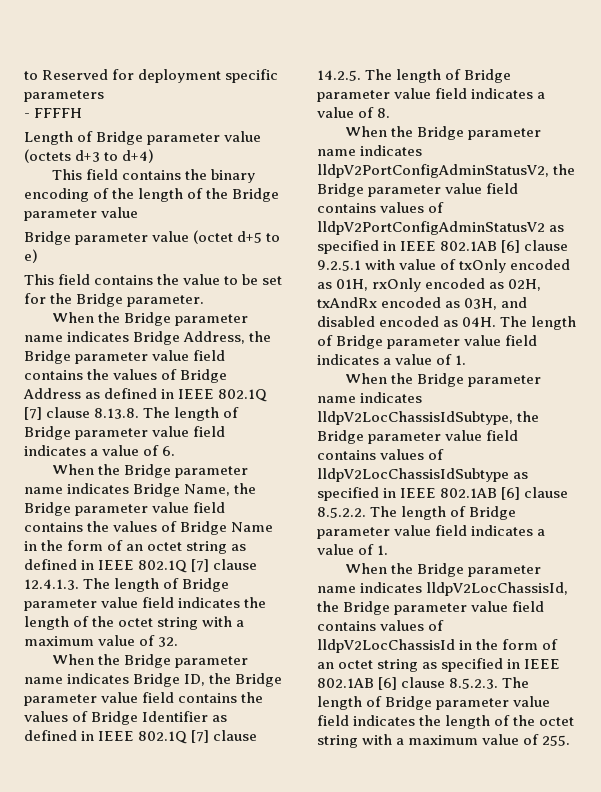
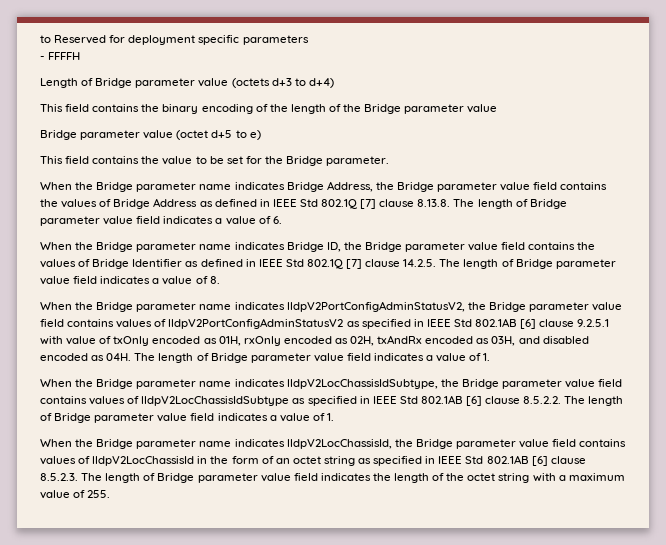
- When the Bridge parameter name indicates Bridge Address, the Bridge parameter value field contains the values of Bridge Address as defined in IEEE 802.1Q [7] clause 8.13.8. The length of Bridge parameter value field indicates a value of 6.
+ When the Bridge parameter name indicates Bridge Address, the Bridge parameter value field contains the values of Bridge Address as defined in IEEE Std 802.1Q [7] clause 8.13.8. The length of Bridge parameter value field indicates a value of 6.
- When the Bridge parameter name indicates Bridge Name, the Bridge parameter value field contains the values of Bridge Name in the form of an octet string as defined in IEEE 802.1Q [7] clause 12.4.1.3. The length of Bridge parameter value field indicates the length of the octet string with a maximum value of 32.
- When the Bridge parameter name indicates Bridge ID, the Bridge parameter value field contains the values of Bridge Identifier as defined in IEEE 802.1Q [7] clause 14.2.5. The length of Bridge parameter value field indicates a value of 8.
+ When the Bridge parameter name indicates Bridge ID, the Bridge parameter value field contains the values of Bridge Identifier as defined in IEEE Std 802.1Q [7] clause 14.2.5. The length of Bridge parameter value field indicates a value of 8.
- When the Bridge parameter name indicates lldpV2PortConfigAdminStatusV2, the Bridge parameter value field contains values of lldpV2PortConfigAdminStatusV2 as specified in IEEE 802.1AB [6] clause 9.2.5.1 with value of txOnly encoded as 01H, rxOnly encoded as 02H, txAndRx encoded as 03H, and disabled encoded as 04H.
+ When the Bridge parameter name indicates lldpV2PortConfigAdminStatusV2, the Bridge parameter value field contains values of lldpV2PortConfigAdminStatusV2 as specified in IEEE Std 802.1AB [6] clause 9.2.5.1 with value of txOnly encoded as 01H, rxOnly encoded as 02H, txAndRx encoded as 03H, and disabled encoded as 04H.
- When the Bridge parameter name indicates lldpV2LocChassisIdSubtype, the Bridge parameter value field contains values of lldpV2LocChassisIdSubtype as specified in IEEE 802.1AB [6] clause 8.5.2.2. The length of Bridge parameter value field indicates a value of 1.
+ When the Bridge parameter name indicates lldpV2LocChassisIdSubtype, the Bridge parameter value field contains values of lldpV2LocChassisIdSubtype as specified in IEEE Std 802.1AB [6] clause 8.5.2.2. The length of Bridge parameter value field indicates a value of 1.
- When the Bridge parameter name indicates lldpV2LocChassisId, the Bridge parameter value field contains values of lldpV2LocChassisId in the form of an octet string as specified in IEEE 802.1AB [6] clause 8.5.2.3. The length of Bridge parameter value field indicates the length of the octet string with a maximum value of 255.
+ When the Bridge parameter name indicates lldpV2LocChassisId, the Bridge parameter value field contains values of lldpV2LocChassisId in the form of an octet string as specified in IEEE Std 802.1AB [6] clause 8.5.2.3. The length of Bridge parameter value field indicates the length of the octet string with a maximum value of 255.

